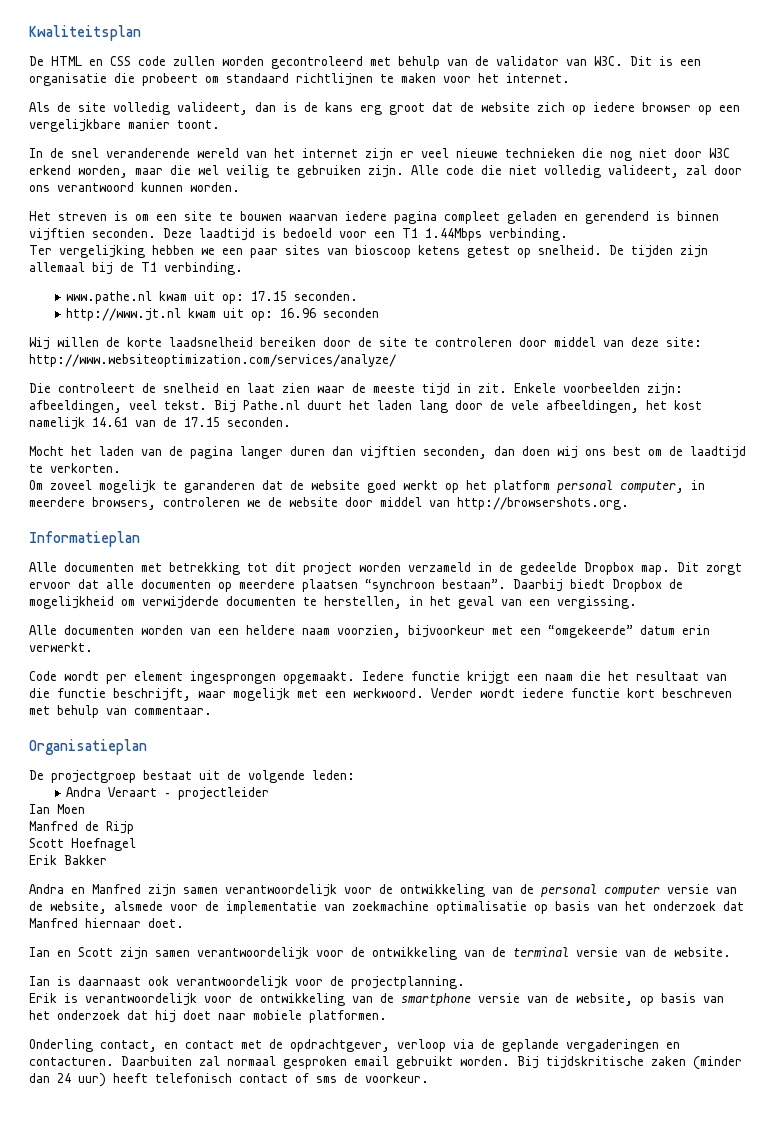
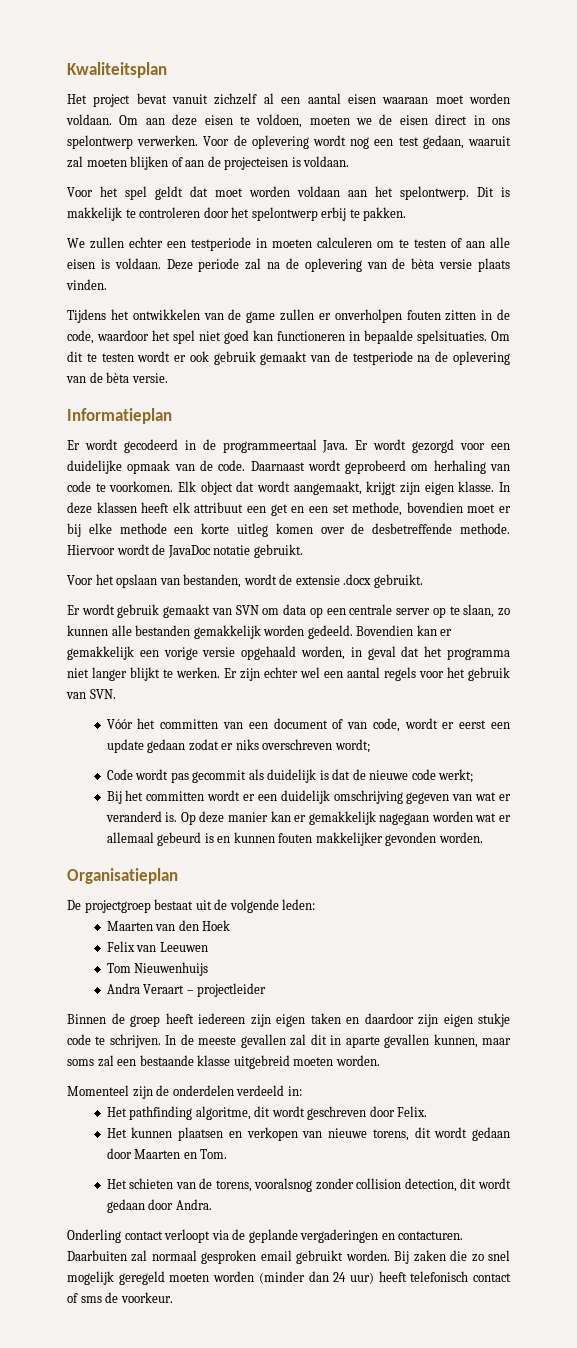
- De HTML en CSS code zullen worden gecontroleerd met behulp van de validator van W3C. Dit is een organisatie die probeert om standaard richtlijnen te maken voor het internet.
- Als de site volledig valideert, dan is de kans erg groot dat de website zich op iedere browser op een vergelijkbare manier toont.
- In de snel veranderende wereld van het internet zijn er veel nieuwe technieken die nog niet door W3C erkend worden, maar die wel veilig te gebruiken zijn. Alle code die niet volledig valideert, zal door ons verantwoord kunnen worden.
- Het streven is om een site te bouwen waarvan iedere pagina compleet geladen en gerenderd is binnen vijftien seconden. Deze laadtijd is bedoeld voor een T1 1.44Mbps verbinding.
- Ter vergelijking hebben we een paar sites van bioscoop ketens getest op snelheid. De tijden zijn allemaal bij de T1 verbinding.
- www.pathe.nl kwam uit op: 17.15 seconden.
- http://www.jt.nl kwam uit op: 16.96 seconden
- Wij willen de korte laadsnelheid bereiken door de site te controleren door middel van deze site: http://www.websiteoptimization.com/services/analyze/
- Die controleert de snelheid en laat zien waar de meeste tijd in zit. Enkele voorbeelden zijn: afbeeldingen, veel tekst. Bij Pathe.nl duurt het laden lang door de vele afbeeldingen, het kost namelijk 14.61 van de 17.15 seconden.
- Mocht het laden van de pagina langer duren dan vijftien seconden, dan doen wij ons best om de laadtijd te verkorten.
- Om zoveel mogelijk te garanderen dat de website goed werkt op het platform personal computer, in meerdere browsers, controleren we de website door middel van http://browsershots.org.
+ Het project bevat vanuit zichzelf al een aantal eisen waaraan moet worden voldaan. Om aan deze eisen te voldoen, moeten we de eisen direct in ons spelontwerp verwerken. Voor de oplevering wordt nog een test gedaan, waaruit zal moeten blijken of aan de projecteisen is voldaan.
+ Voor het spel geldt dat moet worden voldaan aan het spelontwerp. Dit is makkelijk te controleren door het spelontwerp erbij te pakken.
+ We zullen echter een testperiode in moeten calculeren om te testen of aan alle eisen is voldaan. Deze periode zal na de oplevering van de bèta versie plaats vinden.
+ Tijdens het ontwikkelen van de game zullen er onverholpen fouten zitten in de code, waardoor het spel niet goed kan functioneren in bepaalde spelsituaties. Om dit te testen wordt er ook gebruik gemaakt van de testperiode na de oplevering van de bèta versie.
  Informatieplan
- Alle documenten met betrekking tot dit project worden verzameld in de gedeelde Dropbox map. Dit zorgt ervoor dat alle documenten op meerdere plaatsen “synchroon bestaan”. Daarbij biedt Dropbox de mogelijkheid om verwijderde documenten te herstellen, in het geval van een vergissing.
- Alle documenten worden van een heldere naam voorzien, bijvoorkeur met een “omgekeerde” datum erin verwerkt.
- Code wordt per element ingesprongen opgemaakt. Iedere functie krijgt een naam die het resultaat van die functie beschrijft, waar mogelijk met een werkwoord. Verder wordt iedere functie kort beschreven met behulp van commentaar.
+ Er wordt gecodeerd in de programmeertaal Java. Er wordt gezorgd voor een duidelijke opmaak van de code. Daarnaast wordt geprobeerd om herhaling van code te voorkomen. Elk object dat wordt aangemaakt, krijgt zijn eigen klasse. In deze klassen heeft elk attribuut een get en een set methode, bovendien moet er bij elke methode een korte uitleg komen over de desbetreffende methode. Hiervoor wordt de JavaDoc notatie gebruikt.
+ Voor het opslaan van bestanden, wordt de extensie .docx gebruikt.
+ Er wordt gebruik gemaakt van SVN om data op een centrale server op te slaan, zo kunnen alle bestanden gemakkelijk worden gedeeld. Bovendien kan er gemakkelijk een vorige versie opgehaald worden, in geval dat het programma niet langer blijkt te werken. Er zijn echter wel een aantal regels voor het gebruik van SVN.
+ Vóór het committen van een document of van code, wordt er eerst een update gedaan zodat er niks overschreven wordt;
+ Code wordt pas gecommit als duidelijk is dat de nieuwe code werkt;
+ Bij het committen wordt er een duidelijk omschrijving gegeven van wat er veranderd is. Op deze manier kan er gemakkelijk nagegaan worden wat er allemaal gebeurd is en kunnen fouten makkelijker gevonden worden.
+ Maarten van den Hoek
+ Felix van Leeuwen
+ Tom Nieuwenhuijs
  Andra Veraart – projectleider
- Ian Moen
- Manfred de Rijp
- Scott Hoefnagel
- Erik Bakker
- Andra en Manfred zijn samen verantwoordelijk voor de ontwikkeling van de personal computer versie van de website, alsmede voor de implementatie van zoekmachine optimalisatie op basis van het onderzoek dat Manfred hiernaar doet.
- Ian en Scott zijn samen verantwoordelijk voor de ontwikkeling van de terminal versie van de website.
- Ian is daarnaast ook verantwoordelijk voor de projectplanning.
- Erik is verantwoordelijk voor de ontwikkeling van de smartphone versie van de website, op basis van het onderzoek dat hij doet naar mobiele platformen.
- Onderling contact, en contact met de opdrachtgever, verloop via de geplande vergaderingen en contacturen.
+ Binnen de groep heeft iedereen zijn eigen taken en daardoor zijn eigen stukje code te schrijven. In de meeste gevallen zal dit in aparte gevallen kunnen, maar soms zal een bestaande klasse uitgebreid moeten worden.
+ Momenteel zijn de onderdelen verdeeld in:
+ Het pathfinding algoritme, dit wordt geschreven door Felix.
+ Het kunnen plaatsen en verkopen van nieuwe torens, dit wordt gedaan door Maarten en Tom.
+ Het schieten van de torens, vooralsnog zonder collision detection, dit wordt gedaan door Andra.
+ Onderling contact verloopt via de geplande vergaderingen en contacturen.
- Bij tijdskritische zaken (minder dan 24 uur) heeft telefonisch contact of sms de voorkeur.
+ Bij zaken die zo snel mogelijk geregeld moeten worden (minder dan 24 uur) heeft telefonisch contact of sms de voorkeur.

